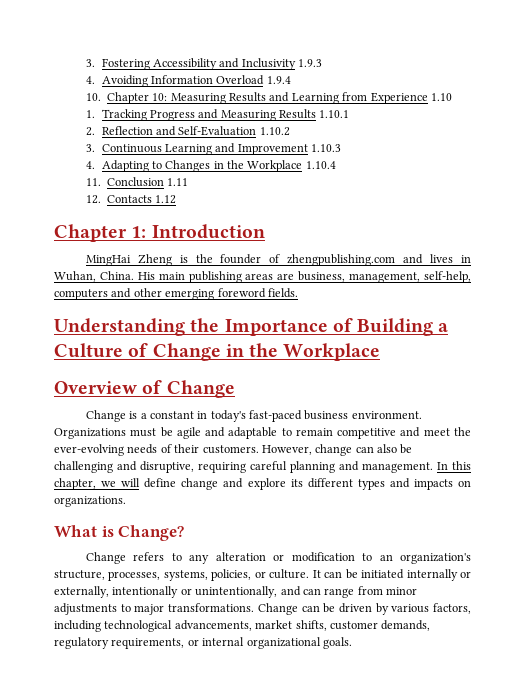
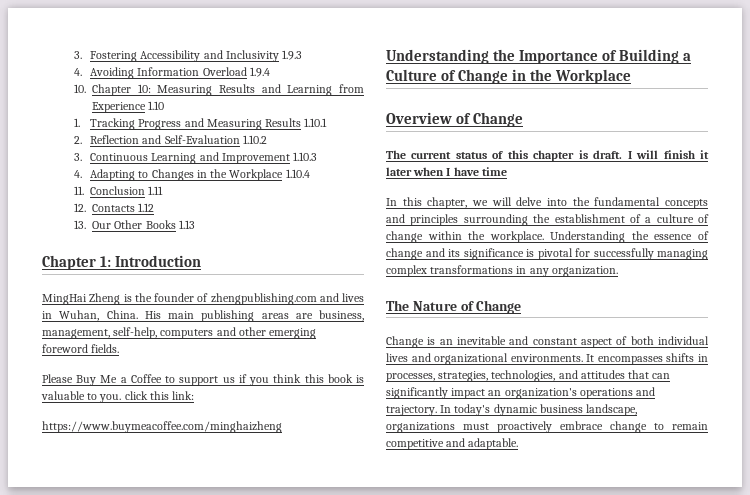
+ 13. Our Other Books 1.13
+ Please Buy Me a Coffee to support us if you think this book is valuable to you. click this link:
+ https://www.buymeacoffee.com/minghaizheng
- Change is a constant in today's fast-paced business environment. Organizations must be agile and adaptable to remain competitive and meet the ever-evolving needs of their customers. However, change can also be challenging and disruptive, requiring careful planning and management. In this chapter, we will define change and explore its different types and impacts on organizations.
- What is Change?
- Change refers to any alteration or modification to an organization's structure, processes, systems, policies, or culture. It can be initiated internally or externally, intentionally or unintentionally, and can range from minor adjustments to major transformations. Change can be driven by various factors, including technological advancements, market shifts, customer demands, regulatory requirements, or internal organizational goals.
+ The current status of this chapter is draft. I will finish it later when I have time
+ In this chapter, we will delve into the fundamental concepts and principles surrounding the establishment of a culture of change within the workplace. Understanding the essence of change and its significance is pivotal for successfully managing complex transformations in any organization.
+ The Nature of Change
+ Change is an inevitable and constant aspect of both individual lives and organizational environments. It encompasses shifts in processes, strategies, technologies, and attitudes that can significantly impact an organization's operations and trajectory. In today's dynamic business landscape, organizations must proactively embrace change to remain competitive and adaptable.

